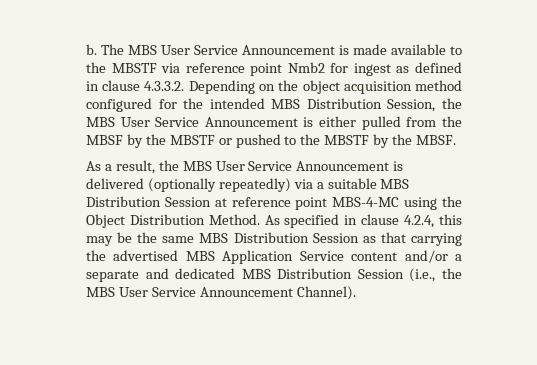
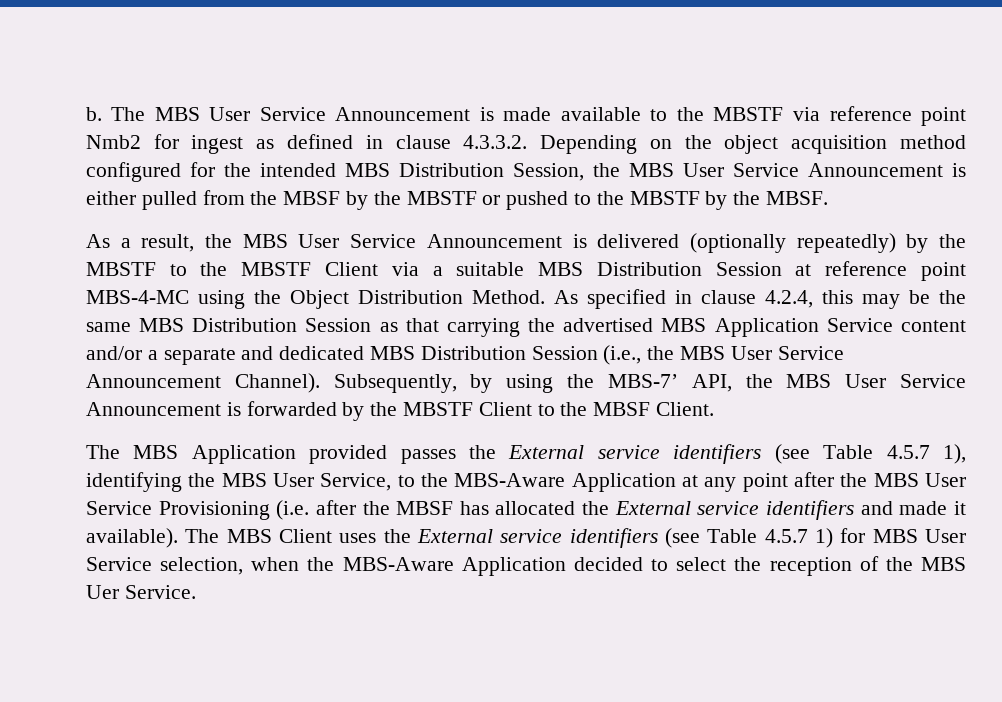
- As a result, the MBS User Service Announcement is delivered (optionally repeatedly) via a suitable MBS Distribution Session at reference point MBS-4-MC using the Object Distribution Method.
+ As a result, the MBS User Service Announcement is delivered (optionally repeatedly) by the MBSTF to the MBSTF Client via a suitable MBS Distribution Session at reference point MBS-4-MC using the Object Distribution Method.
+ Subsequently, by using the MBS-7’ API, the MBS User Service Announcement is forwarded by the MBSTF Client to the MBSF Client.
+ The MBS Application provided passes the External service identifiers (see Table 4.5.7 1), identifying the MBS User Service, to the MBS-Aware Application at any point after the MBS User Service Provisioning (i.e. after the MBSF has allocated the External service identifiers and made it available). The MBS Client uses the External service identifiers (see Table 4.5.7 1) for MBS User Service selection, when the MBS-Aware Application decided to select the reception of the MBS Uer Service.

